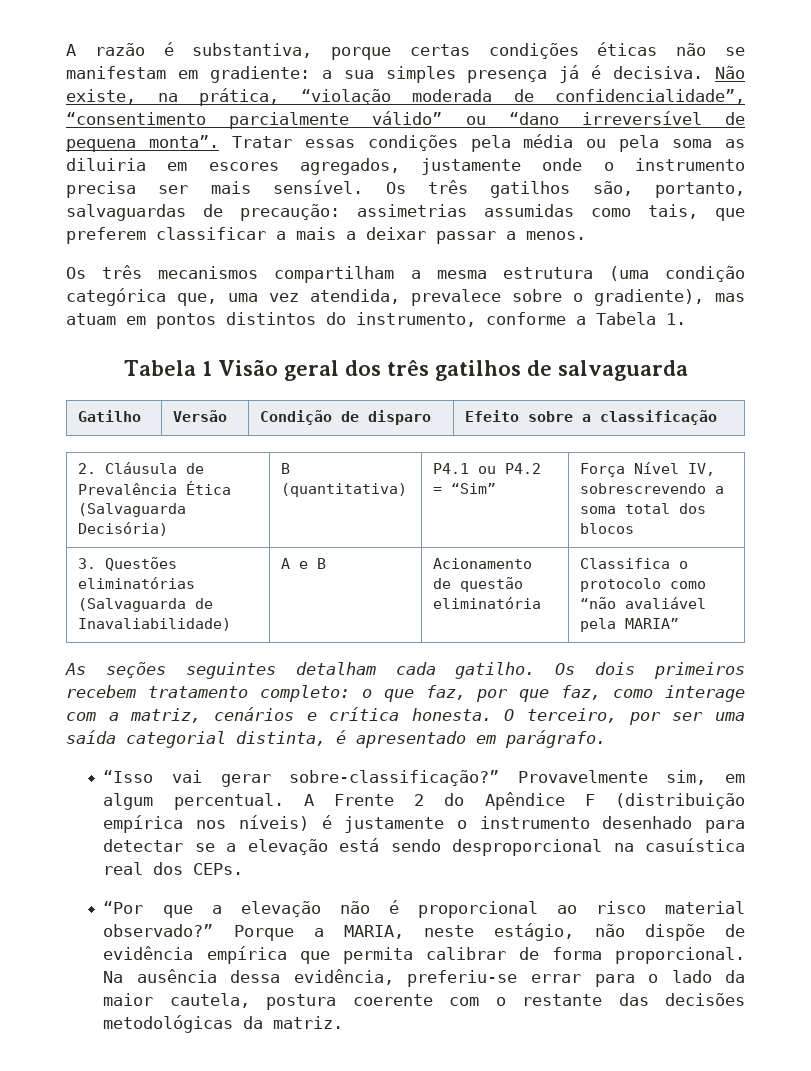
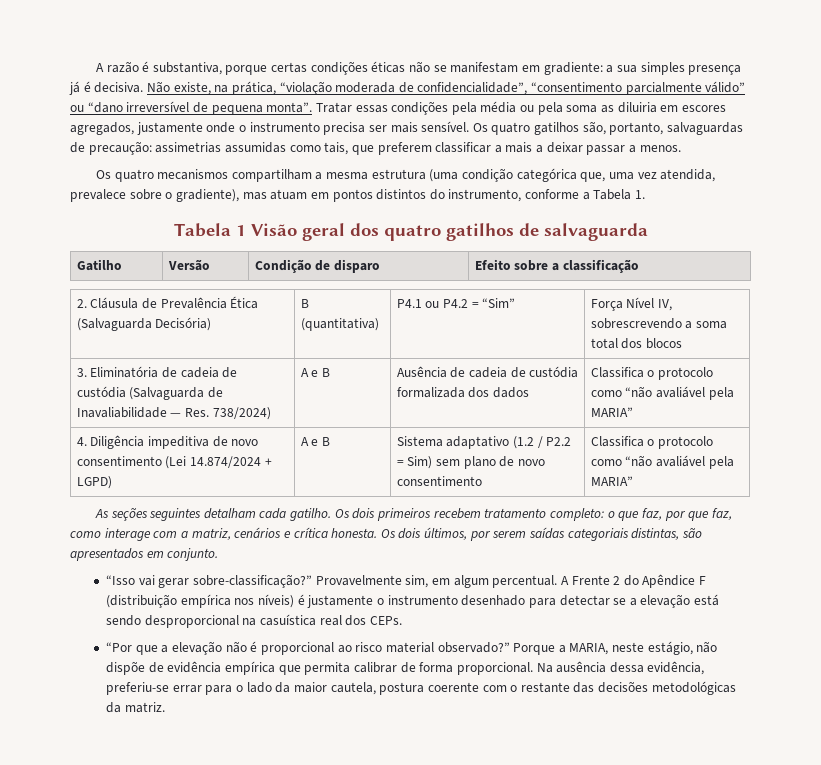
- Os três gatilhos são, portanto, salvaguardas de precaução: assimetrias assumidas como tais, que preferem classificar a mais a deixar passar a menos.
+ Os quatro gatilhos são, portanto, salvaguardas de precaução: assimetrias assumidas como tais, que preferem classificar a mais a deixar passar a menos.
- Os três mecanismos compartilham a mesma estrutura (uma condição categórica que, uma vez atendida, prevalece sobre o gradiente), mas atuam em pontos distintos do instrumento, conforme a Tabela 1.
+ Os quatro mecanismos compartilham a mesma estrutura (uma condição categórica que, uma vez atendida, prevalece sobre o gradiente), mas atuam em pontos distintos do instrumento, conforme a Tabela 1.
- Tabela 1 Visão geral dos três gatilhos de salvaguarda
+ Tabela 1 Visão geral dos quatro gatilhos de salvaguarda
- 3. Questões eliminatórias (Salvaguarda de Inavaliabilidade) | A e B | Acionamento de questão eliminatória | Classifica o protocolo como “não avaliável pela MARIA”
+ 3. Eliminatória de cadeia de custódia (Salvaguarda de Inavaliabilidade — Res. 738/2024) | A e B | Ausência de cadeia de custódia formalizada dos dados | Classifica o protocolo como “não avaliável pela MARIA”
+ 4. Diligência impeditiva de novo consentimento (Lei 14.874/2024 + LGPD) | A e B | Sistema adaptativo (1.2 / P2.2 = Sim) sem plano de novo consentimento | Classifica o protocolo como “não avaliável pela MARIA”
- O terceiro, por ser uma saída categorial distinta, é apresentado em parágrafo.
+ Os dois últimos, por serem saídas categoriais distintas, são apresentados em conjunto.

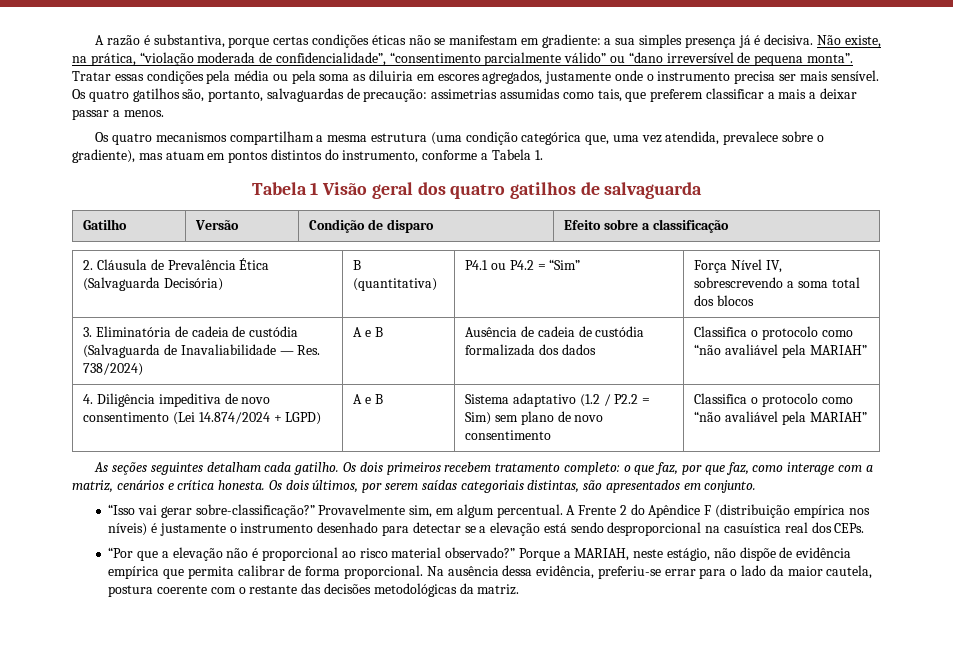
- 3. Eliminatória de cadeia de custódia (Salvaguarda de Inavaliabilidade — Res. 738/2024) | A e B | Ausência de cadeia de custódia formalizada dos dados | Classifica o protocolo como “não avaliável pela MARIA”
+ 3. Eliminatória de cadeia de custódia (Salvaguarda de Inavaliabilidade — Res. 738/2024) | A e B | Ausência de cadeia de custódia formalizada dos dados | Classifica o protocolo como “não avaliável pela MARIAH”
- 4. Diligência impeditiva de novo consentimento (Lei 14.874/2024 + LGPD) | A e B | Sistema adaptativo (1.2 / P2.2 = Sim) sem plano de novo consentimento | Classifica o protocolo como “não avaliável pela MARIA”
+ 4. Diligência impeditiva de novo consentimento (Lei 14.874/2024 + LGPD) | A e B | Sistema adaptativo (1.2 / P2.2 = Sim) sem plano de novo consentimento | Classifica o protocolo como “não avaliável pela MARIAH”
- Porque a MARIA, neste estágio, não dispõe de evidência empírica que permita calibrar de forma proporcional.
+ Porque a MARIAH, neste estágio, não dispõe de evidência empírica que permita calibrar de forma proporcional.

